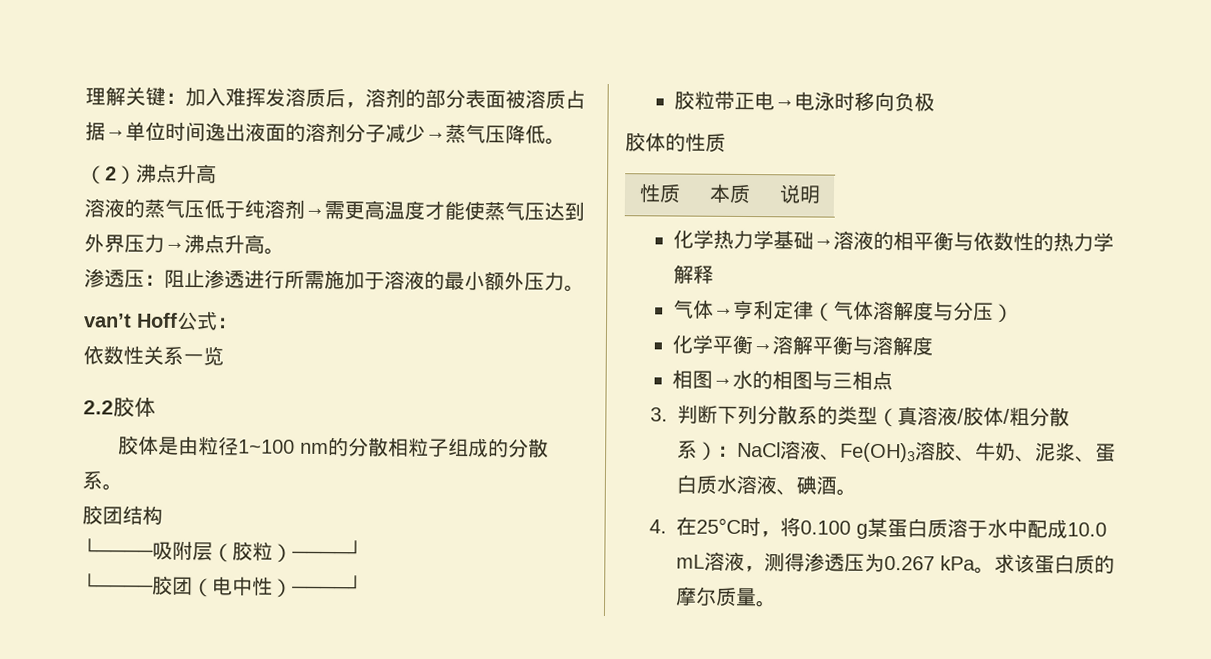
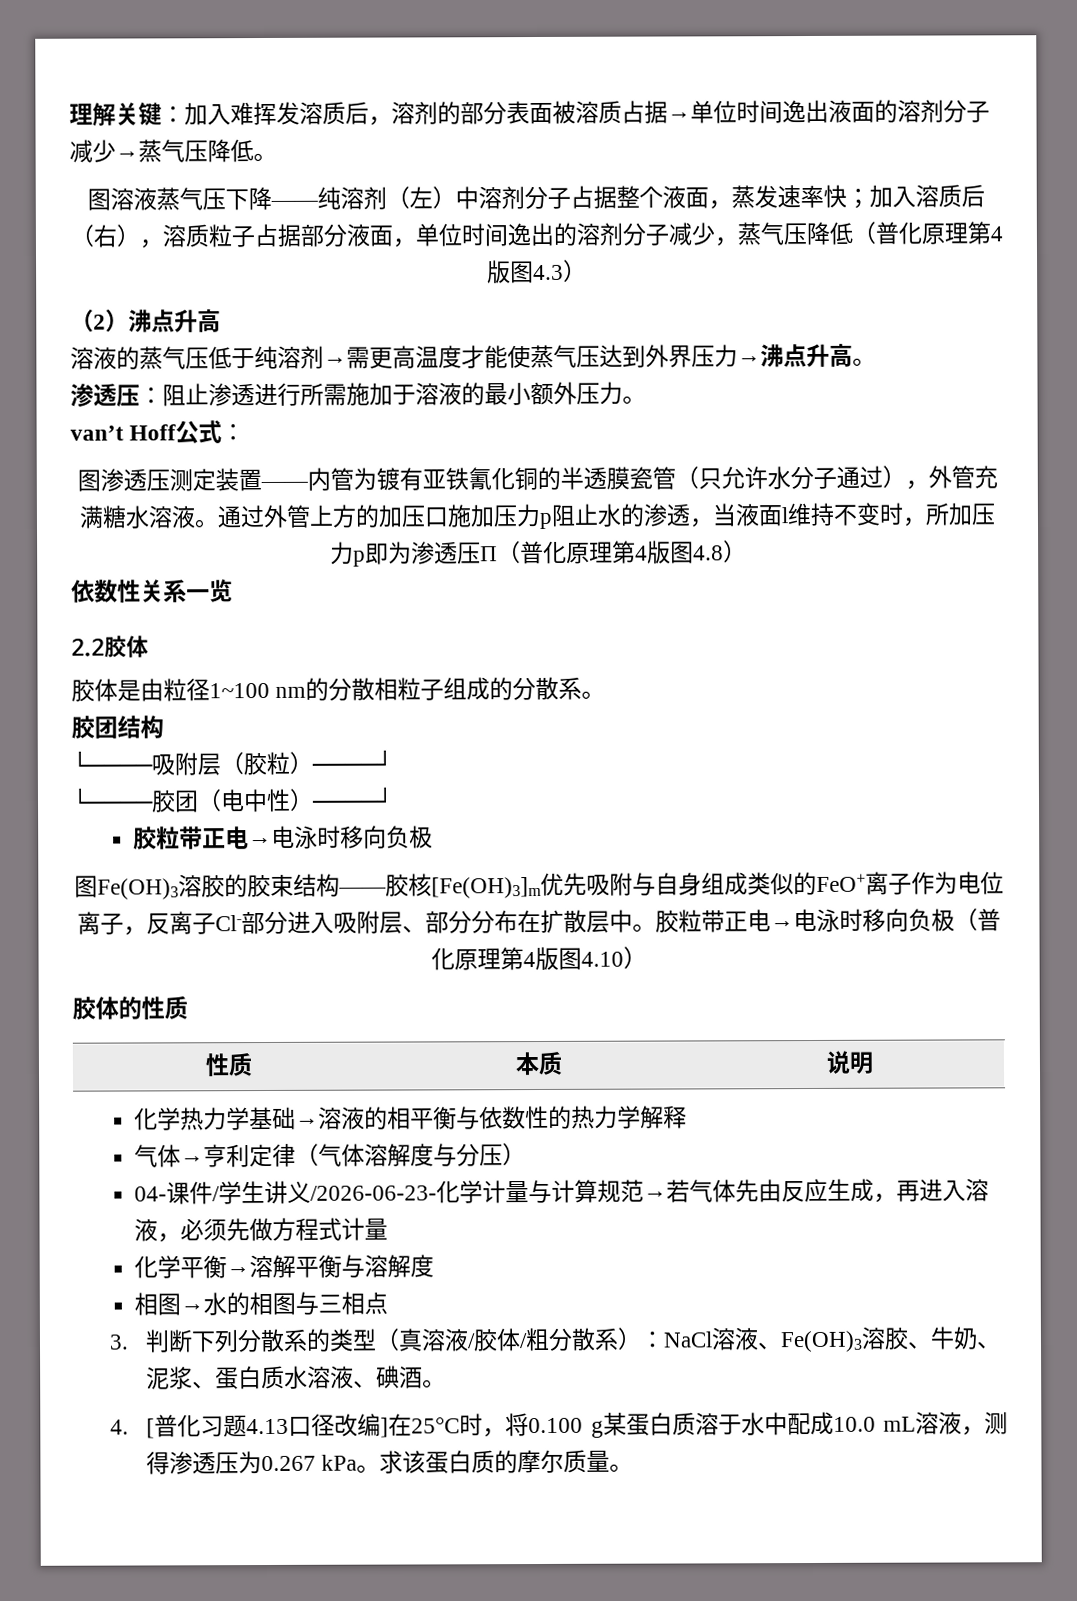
+ 图溶液蒸气压下降——纯溶剂（左）中溶剂分子占据整个液面，蒸发速率快；加入溶质后（右），溶质粒子占据部分液面，单位时间逸出的溶剂分子减少，蒸气压降低（普化原理第4版图4.3）
+ 图渗透压测定装置——内管为镀有亚铁氰化铜的半透膜瓷管（只允许水分子通过），外管充满糖水溶液。通过外管上方的加压口施加压力p阻止水的渗透，当液面l维持不变时，所加压力p即为渗透压Π（普化原理第4版图4.8）
+ 图Fe(OH)3溶胶的胶束结构——胶核[Fe(OH)3]m优先吸附与自身组成类似的FeO+离子作为电位离子，反离子Cl-部分进入吸附层、部分分布在扩散层中。胶粒带正电→电泳时移向负极（普化原理第4版图4.10）
+ 04-课件/学生讲义/2026-06-23-化学计量与计算规范→若气体先由反应生成，再进入溶液，必须先做方程式计量
- 4.在25°C时，将0.100 g某蛋白质溶于水中配成10.0 mL溶液，测得渗透压为0.267 kPa。
+ 4. [普化习题4.13口径改编]在25°C时，将0.100 g某蛋白质溶于水中配成10.0 mL溶液，测得渗透压为0.267 kPa。

